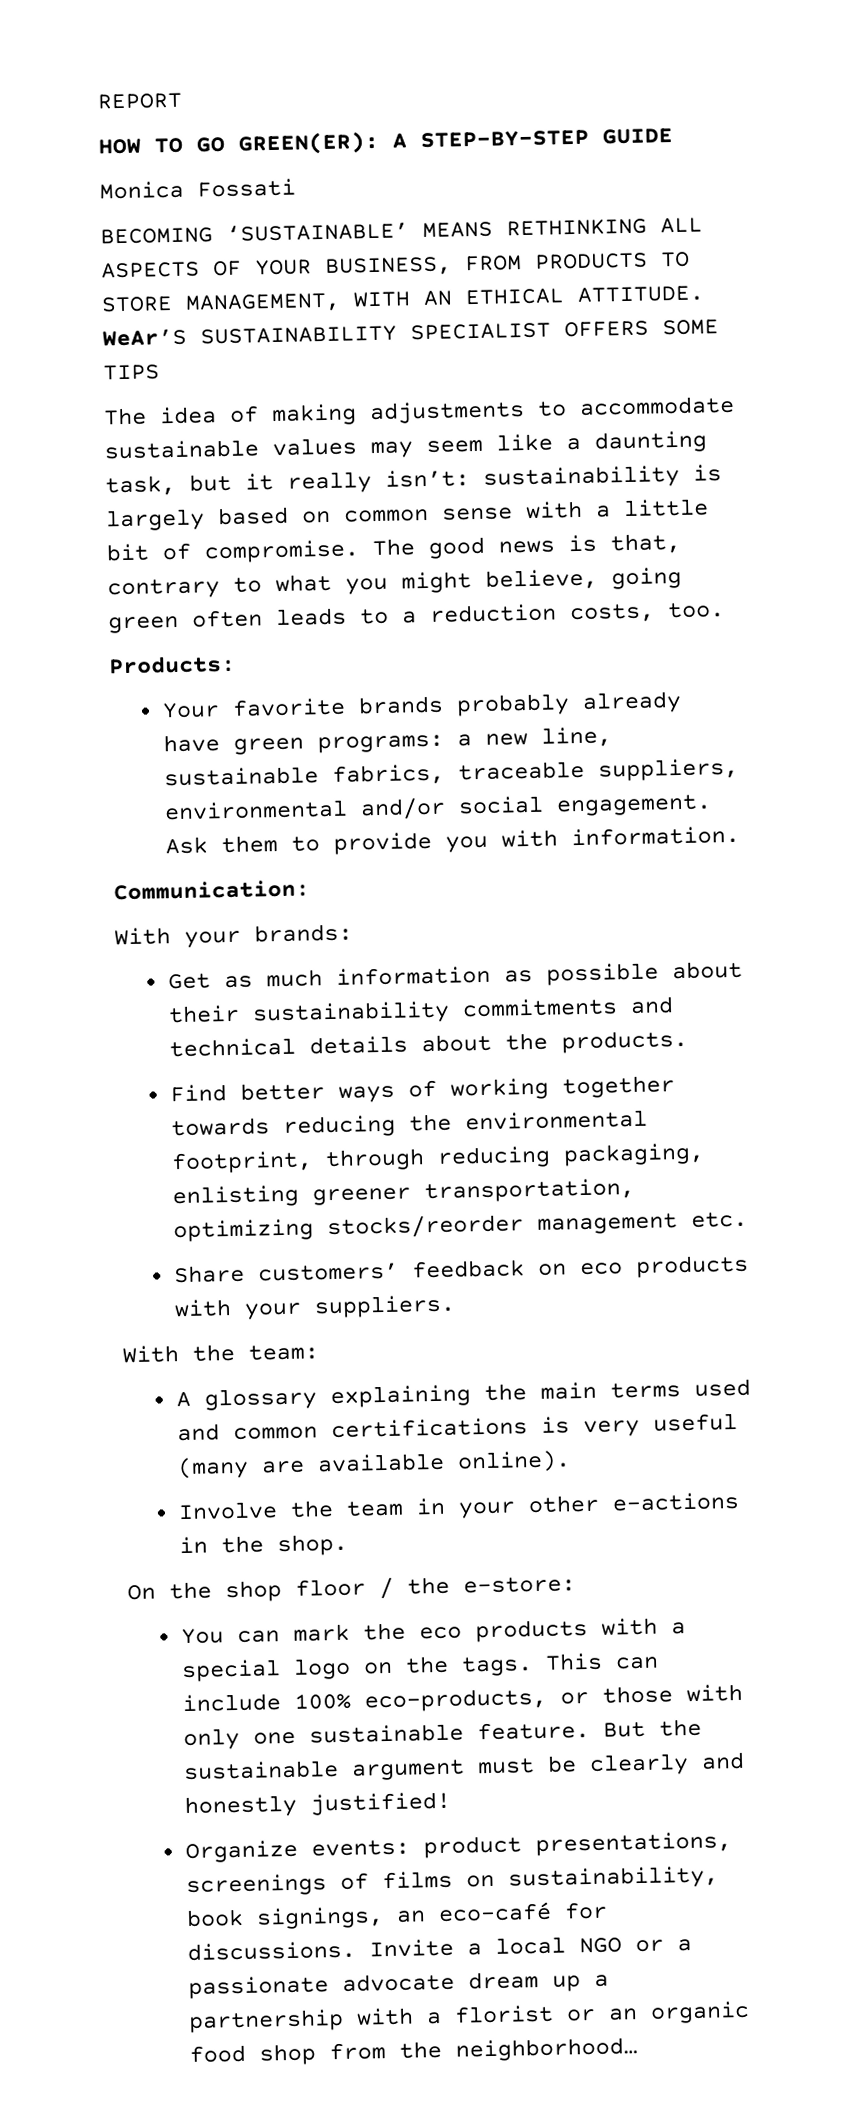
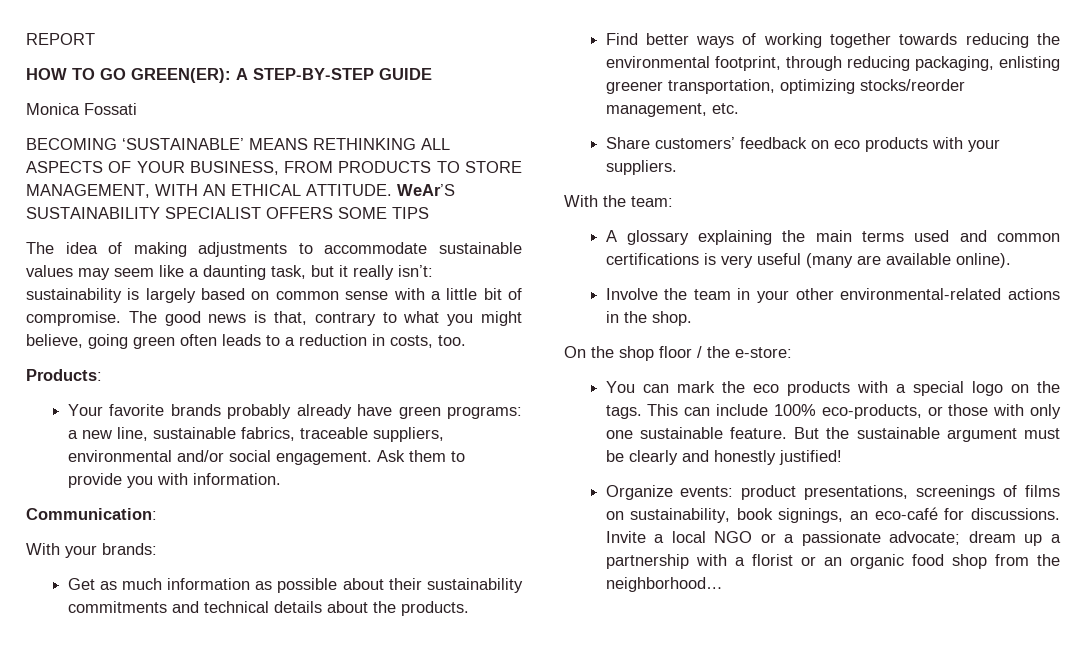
- The good news is that, contrary to what you might believe, going green often leads to a reduction costs, too.
+ The good news is that, contrary to what you might believe, going green often leads to a reduction in costs, too.
- Find better ways of working together towards reducing the environmental footprint, through reducing packaging, enlisting greener transportation, optimizing stocks/reorder management etc.
+ Find better ways of working together towards reducing the environmental footprint, through reducing packaging, enlisting greener transportation, optimizing stocks/reorder management, etc.
- Involve the team in your other e-actions in the shop.
+ Involve the team in your other environmental-related actions in the shop.
- Invite a local NGO or a passionate advocate dream up a partnership with a florist or an organic food shop from the neighborhood…
+ Invite a local NGO or a passionate advocate; dream up a partnership with a florist or an organic food shop from the neighborhood…

